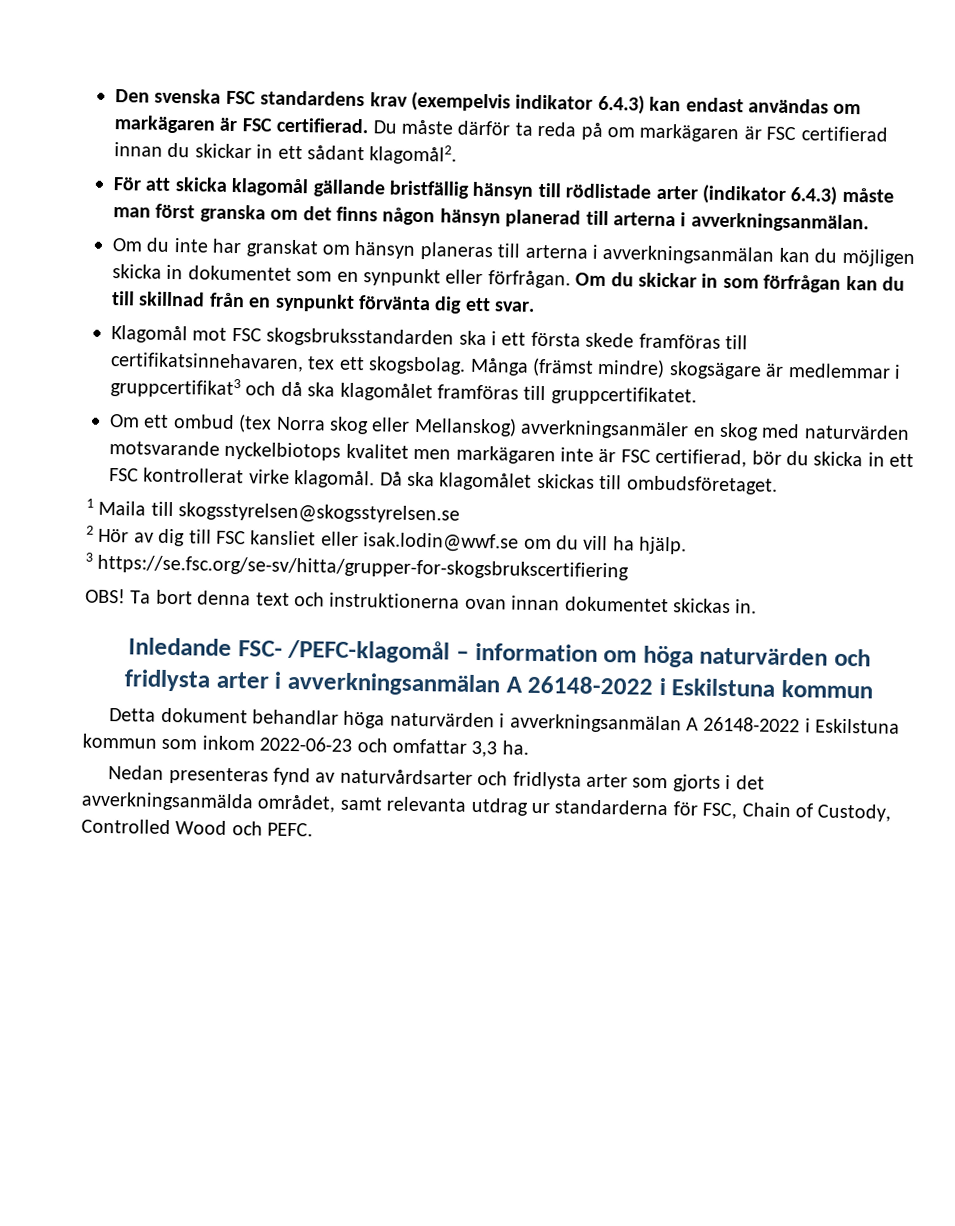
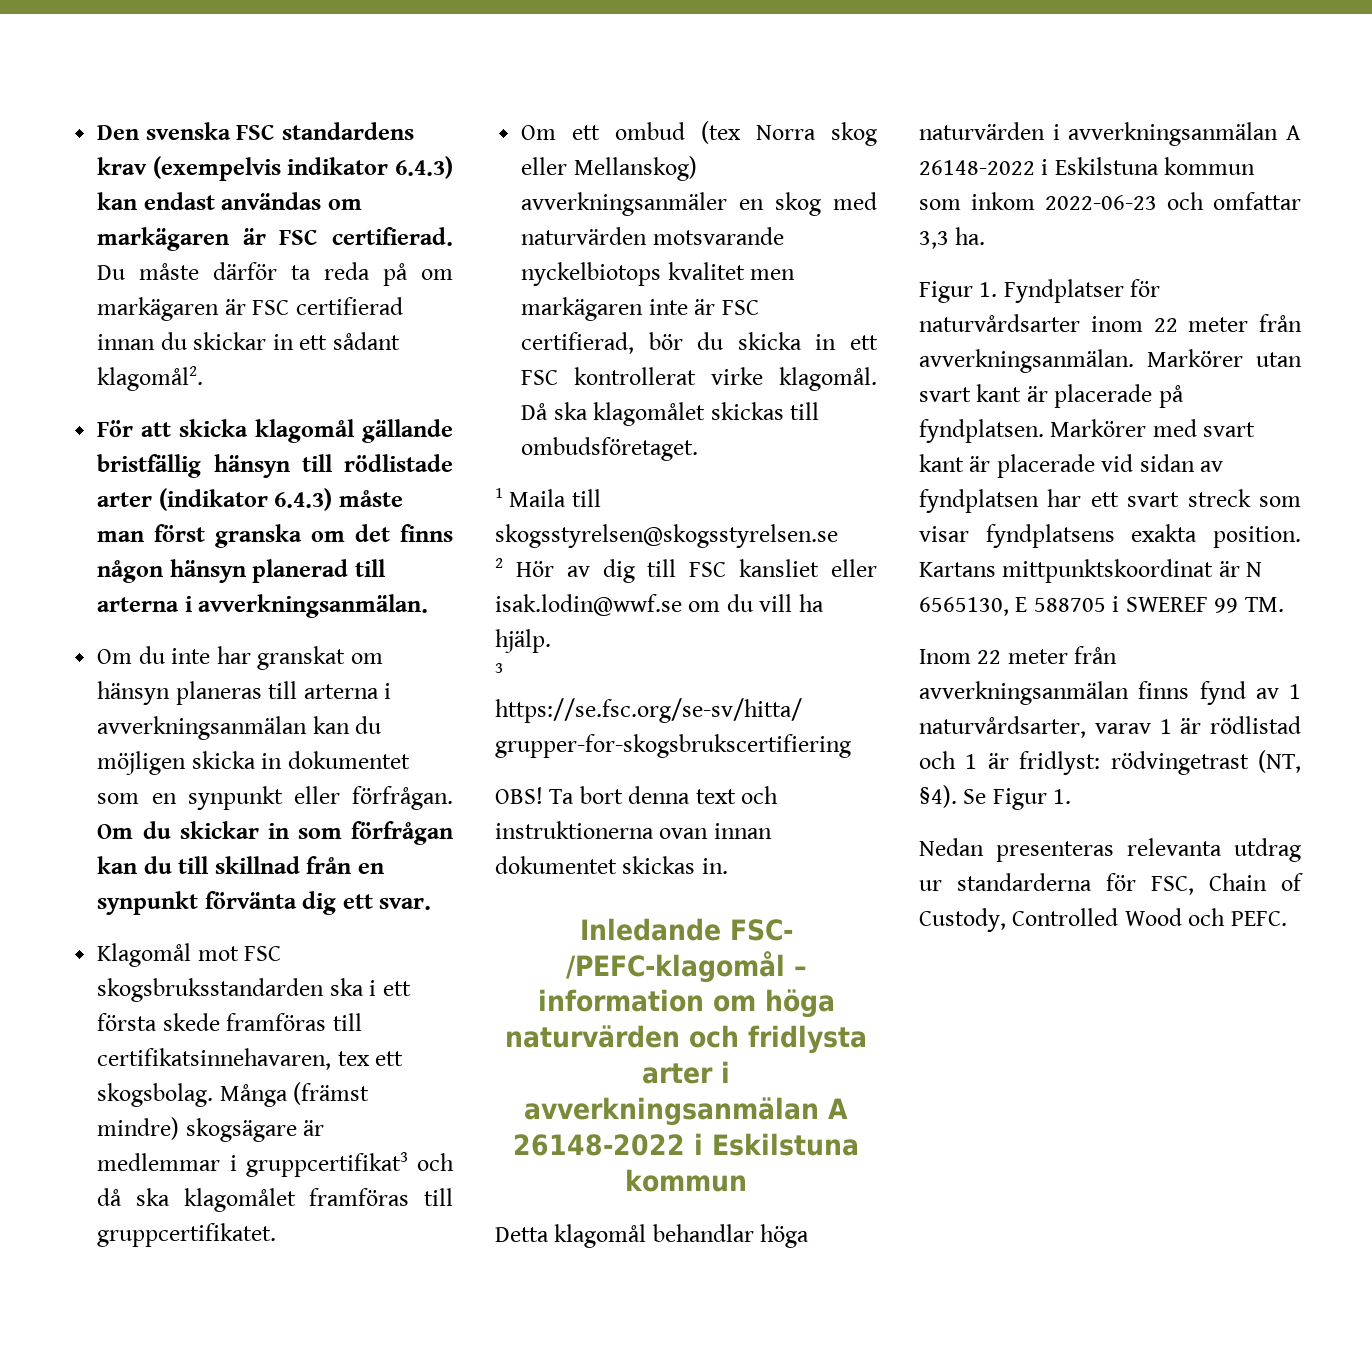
- Detta dokument behandlar höga naturvärden i avverkningsanmälan A 26148-2022 i Eskilstuna kommun som inkom 2022-06-23 och omfattar 3,3 ha.
+ Detta klagomål behandlar höga naturvärden i avverkningsanmälan A 26148-2022 i Eskilstuna kommun som inkom 2022-06-23 och omfattar 3,3 ha.
- Nedan presenteras fynd av naturvårdsarter och fridlysta arter som gjorts i det avverkningsanmälda området, samt relevanta utdrag ur standarderna för FSC, Chain of Custody, Controlled Wood och PEFC.
+ Figur 1. Fyndplatser för naturvårdsarter inom 22 meter från avverkningsanmälan. Markörer utan svart kant är placerade på fyndplatsen. Markörer med svart kant är placerade vid sidan av fyndplatsen har ett svart streck som visar fyndplatsens exakta position. Kartans mittpunktskoordinat är N 6565130, E 588705 i SWEREF 99 TM.
+ Inom 22 meter från avverkningsanmälan finns fynd av 1 naturvårdsarter, varav 1 är rödlistad och 1 är fridlyst: rödvingetrast (NT, §4). Se Figur 1.
+ Nedan presenteras relevanta utdrag ur standarderna för FSC, Chain of Custody, Controlled Wood och PEFC.

